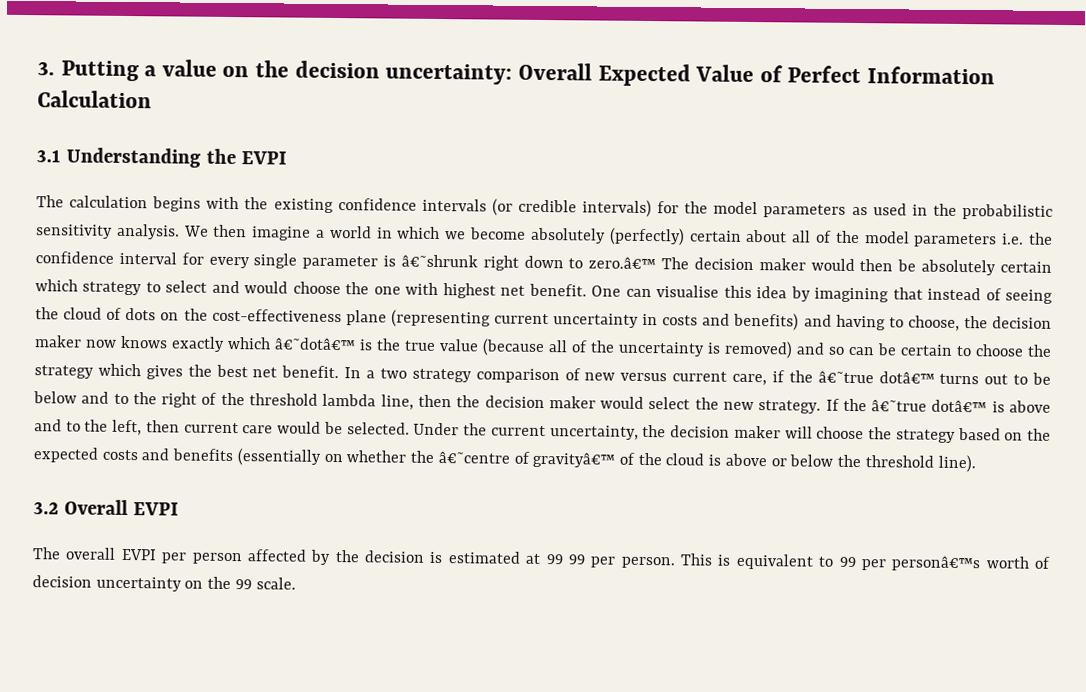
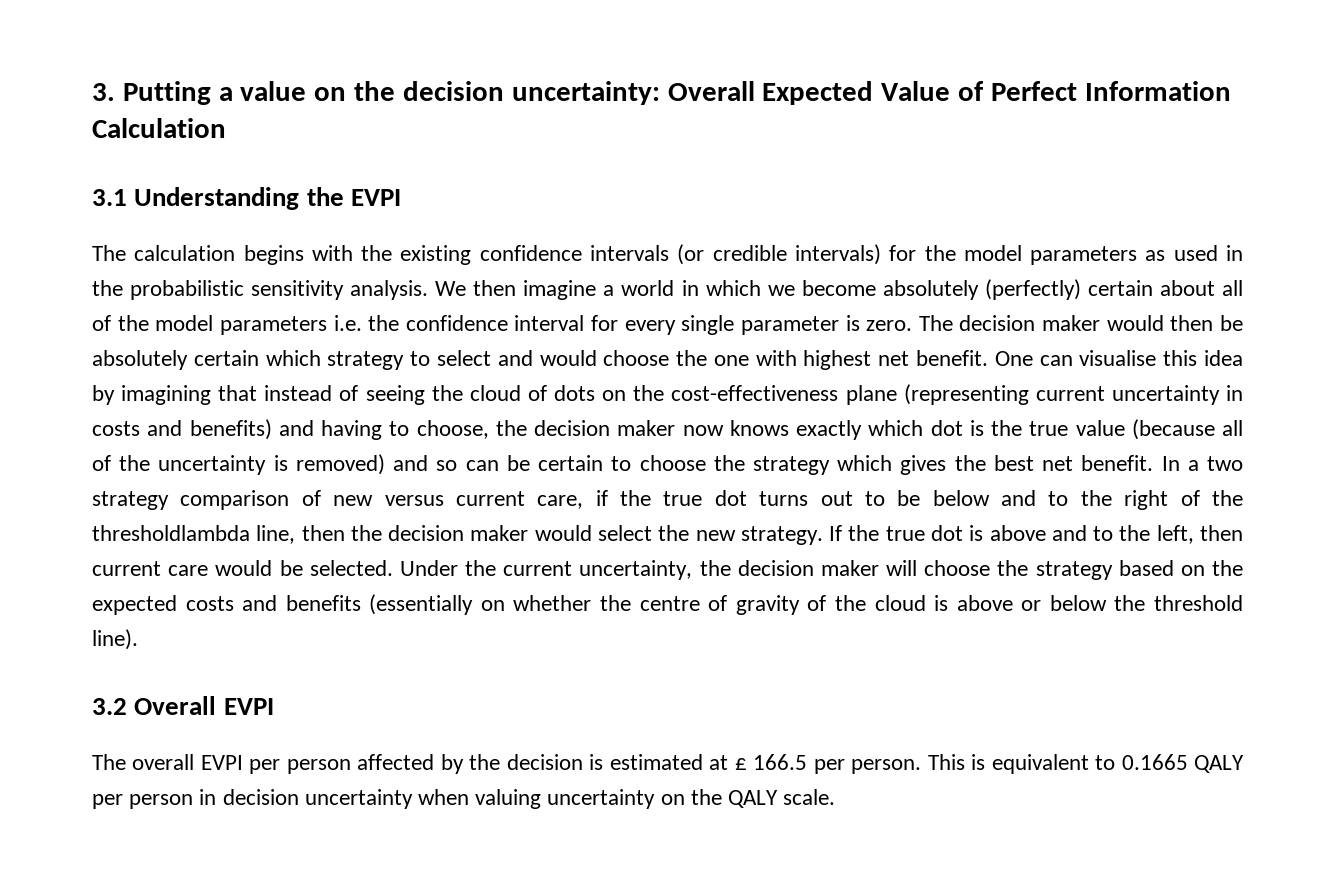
- We then imagine a world in which we become absolutely (perfectly) certain about all of the model parameters i.e. the confidence interval for every single parameter is â€˜shrunk right down to zero.â€™ The decision maker would then be absolutely certain which strategy to select and would choose the one with highest net benefit.
+ We then imagine a world in which we become absolutely (perfectly) certain about all of the model parameters i.e. the confidence interval for every single parameter is zero. The decision maker would then be absolutely certain which strategy to select and would choose the one with highest net benefit.
- One can visualise this idea by imagining that instead of seeing the cloud of dots on the cost-effectiveness plane (representing current uncertainty in costs and benefits) and having to choose, the decision maker now knows exactly which â€˜dotâ€™ is the true value (because all of the uncertainty is removed) and so can be certain to choose the strategy which gives the best net benefit.
+ One can visualise this idea by imagining that instead of seeing the cloud of dots on the cost-effectiveness plane (representing current uncertainty in costs and benefits) and having to choose, the decision maker now knows exactly which dot is the true value (because all of the uncertainty is removed) and so can be certain to choose the strategy which gives the best net benefit.
- In a two strategy comparison of new versus current care, if the â€˜true dotâ€™ turns out to be below and to the right of the threshold lambda line, then the decision maker would select the new strategy.
+ In a two strategy comparison of new versus current care, if the true dot turns out to be below and to the right of the thresholdlambda line, then the decision maker would select the new strategy.
- If the â€˜true dotâ€™ is above and to the left, then current care would be selected.
+ If the true dot is above and to the left, then current care would be selected.
- Under the current uncertainty, the decision maker will choose the strategy based on the expected costs and benefits (essentially on whether the â€˜centre of gravityâ€™ of the cloud is above or below the threshold line).
+ Under the current uncertainty, the decision maker will choose the strategy based on the expected costs and benefits (essentially on whether the centre of gravity of the cloud is above or below the threshold line).
- The overall EVPI per person affected by the decision is estimated at 99 99 per person.
+ The overall EVPI per person affected by the decision is estimated at £ 166.5 per person.
- This is equivalent to 99 per personâ€™s worth of decision uncertainty on the 99 scale.
+ This is equivalent to 0.1665 QALY per person in decision uncertainty when valuing uncertainty on the QALY scale.

